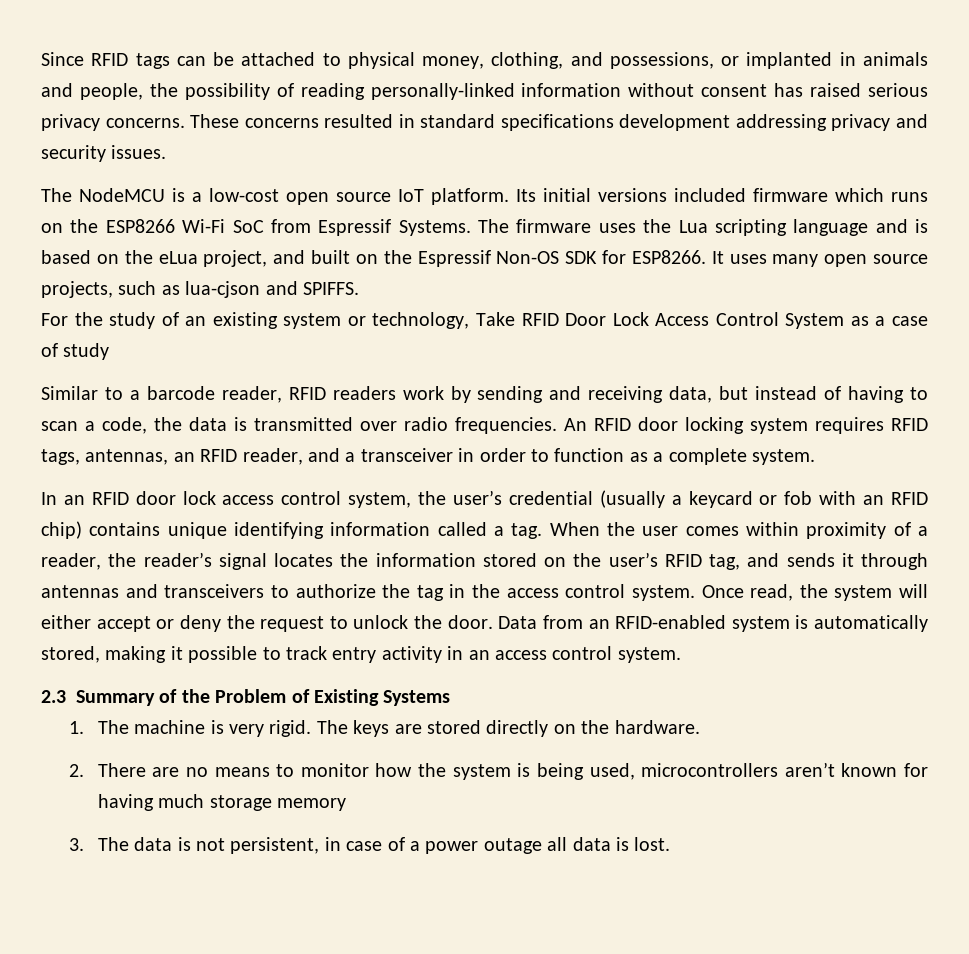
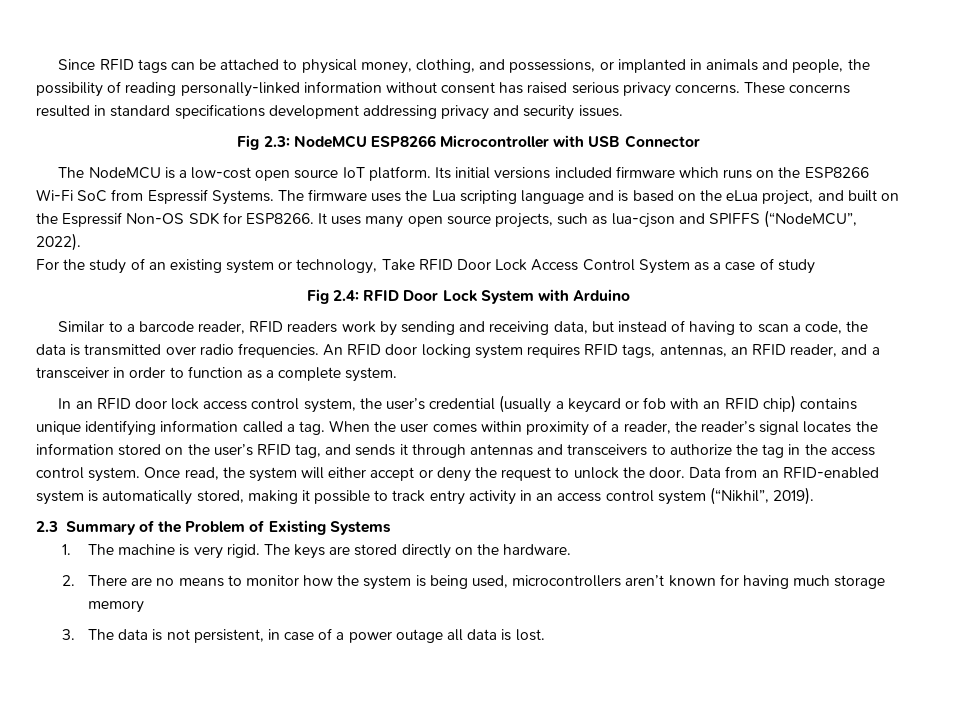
+ Fig 2.3: NodeMCU ESP8266 Microcontroller with USB Connector
- It uses many open source projects, such as lua-cjson and SPIFFS.
+ It uses many open source projects, such as lua-cjson and SPIFFS (“NodeMCU”, 2022).
+ Fig 2.4: RFID Door Lock System with Arduino
- Data from an RFID-enabled system is automatically stored, making it possible to track entry activity in an access control system.
+ Data from an RFID-enabled system is automatically stored, making it possible to track entry activity in an access control system (“Nikhil”, 2019).

